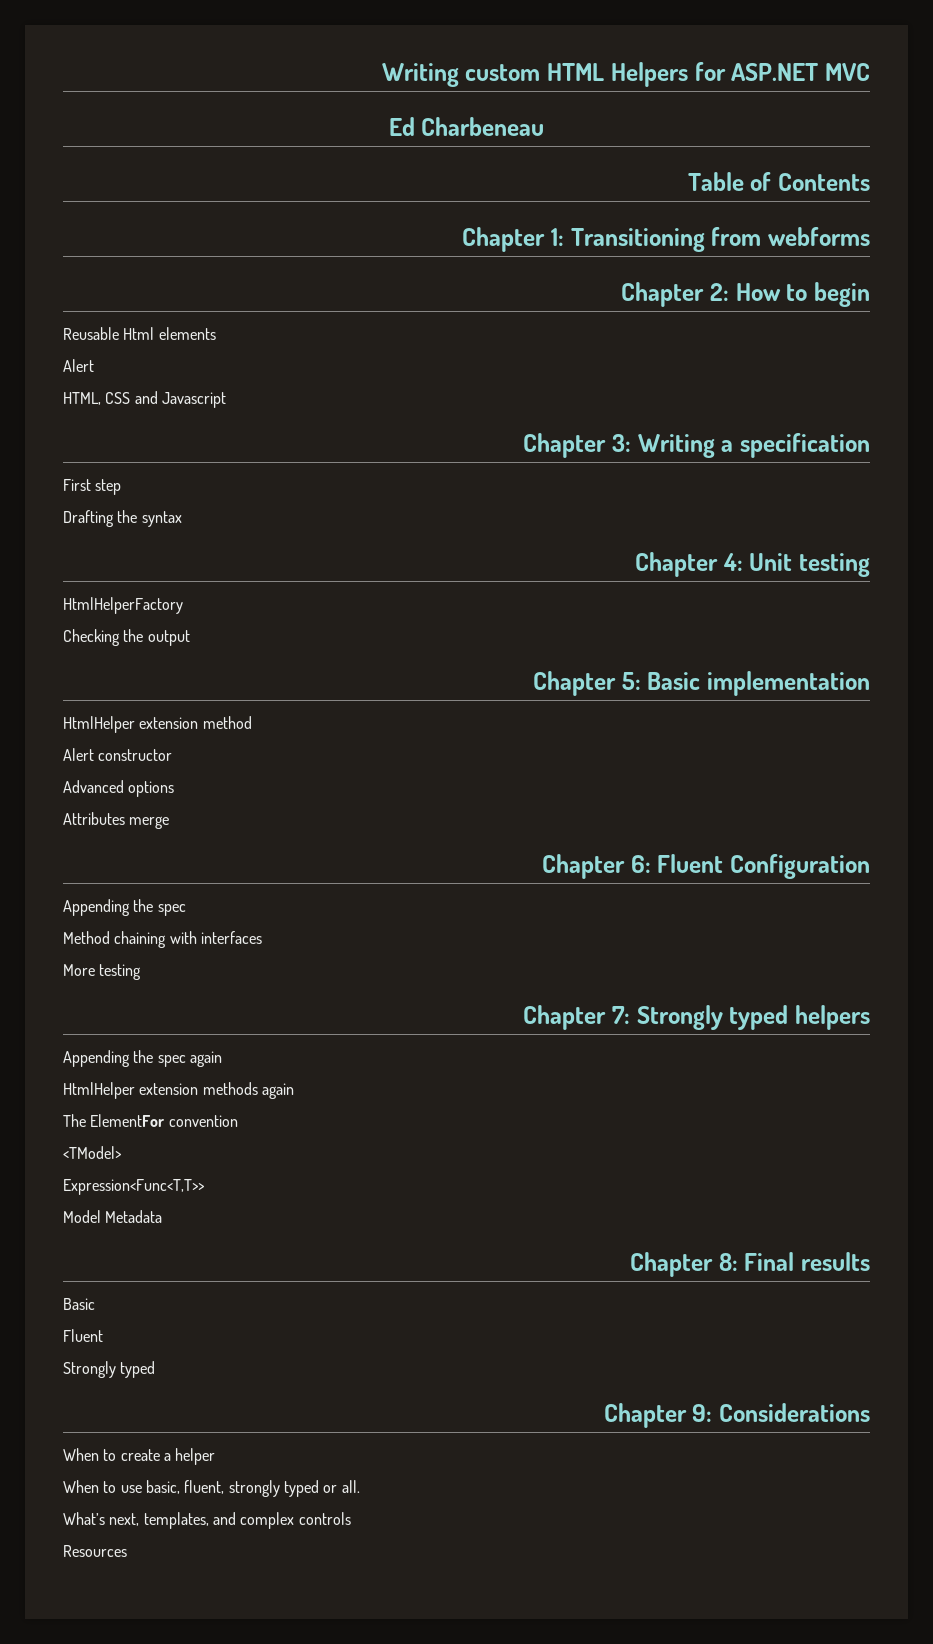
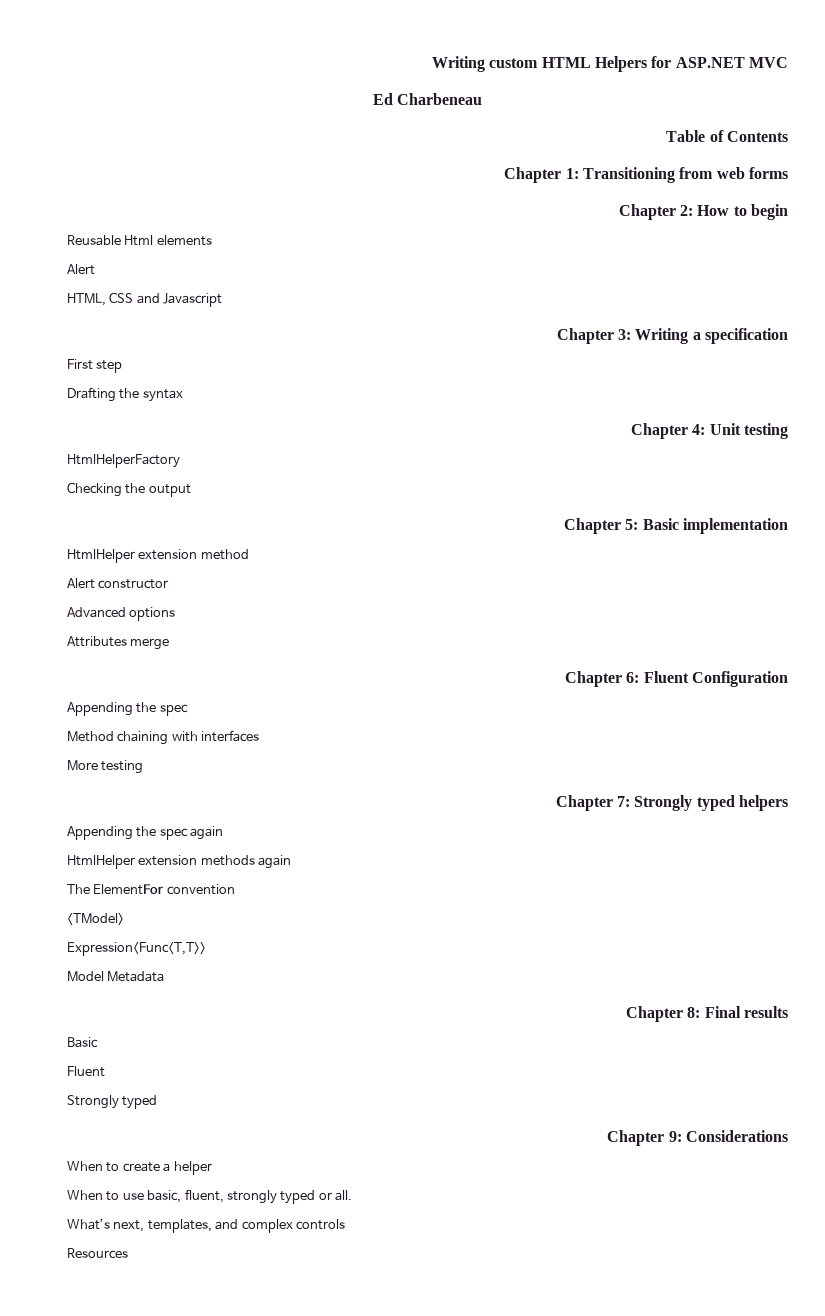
- Chapter 1: Transitioning from webforms
+ Chapter 1: Transitioning from web forms

